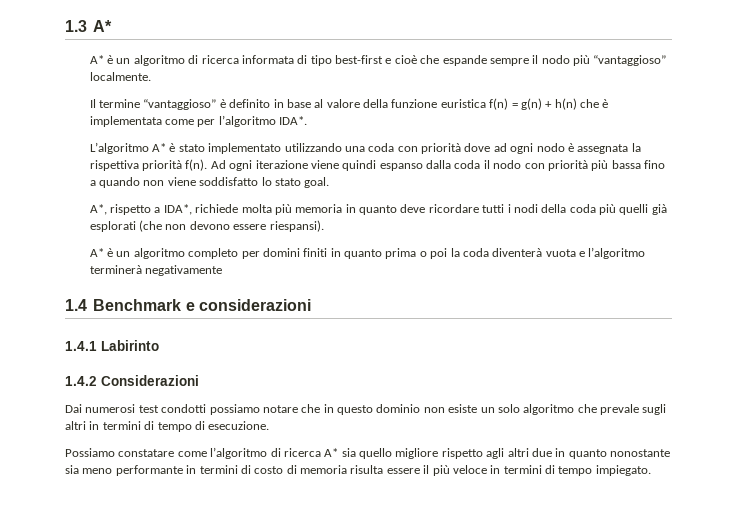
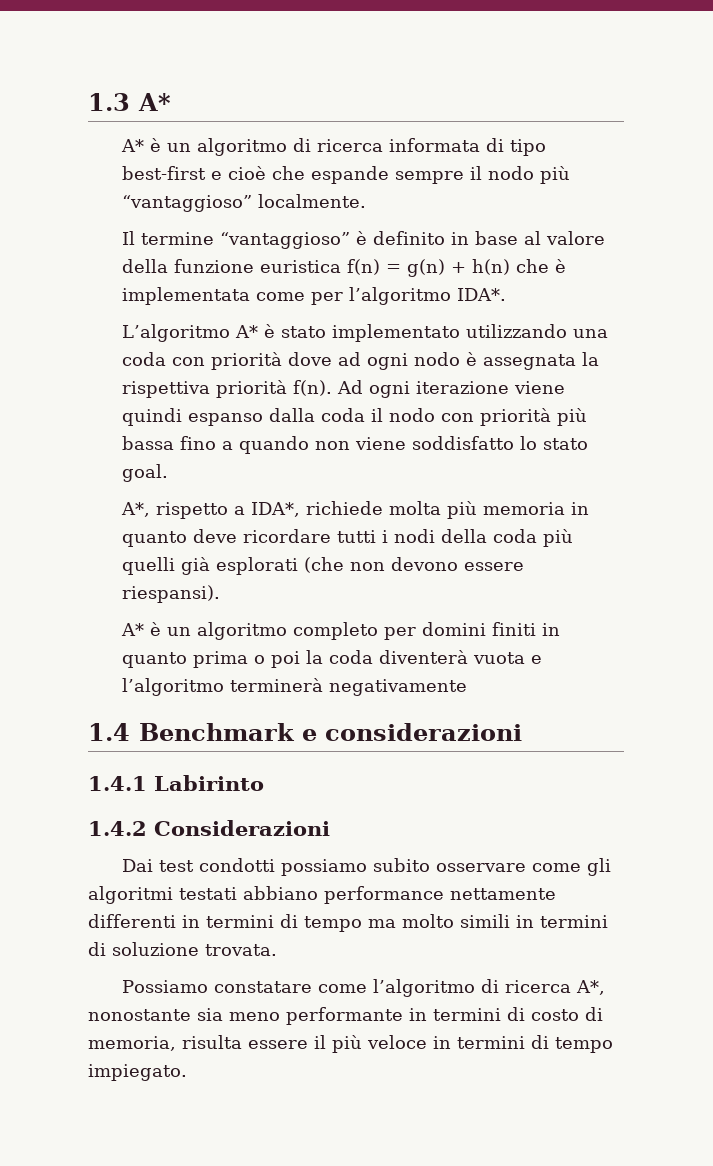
- Dai numerosi test condotti possiamo notare che in questo dominio non esiste un solo algoritmo che prevale sugli altri in termini di tempo di esecuzione.
+ Dai test condotti possiamo subito osservare come gli algoritmi testati abbiano performance nettamente differenti in termini di tempo ma molto simili in termini di soluzione trovata.
- Possiamo constatare come l’algoritmo di ricerca A* sia quello migliore rispetto agli altri due in quanto nonostante sia meno performante in termini di costo di memoria risulta essere il più veloce in termini di tempo impiegato.
+ Possiamo constatare come l’algoritmo di ricerca A*, nonostante sia meno performante in termini di costo di memoria, risulta essere il più veloce in termini di tempo impiegato.

